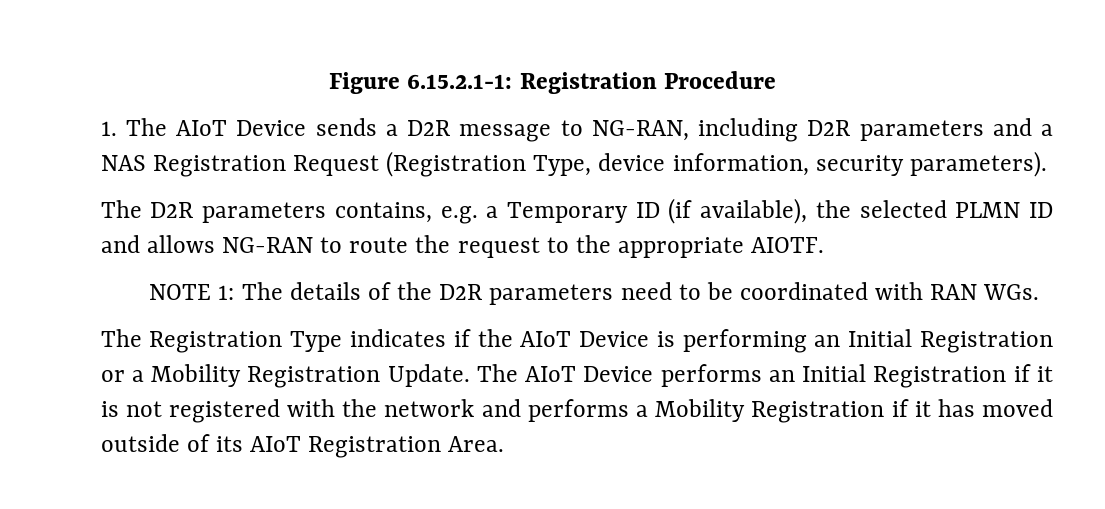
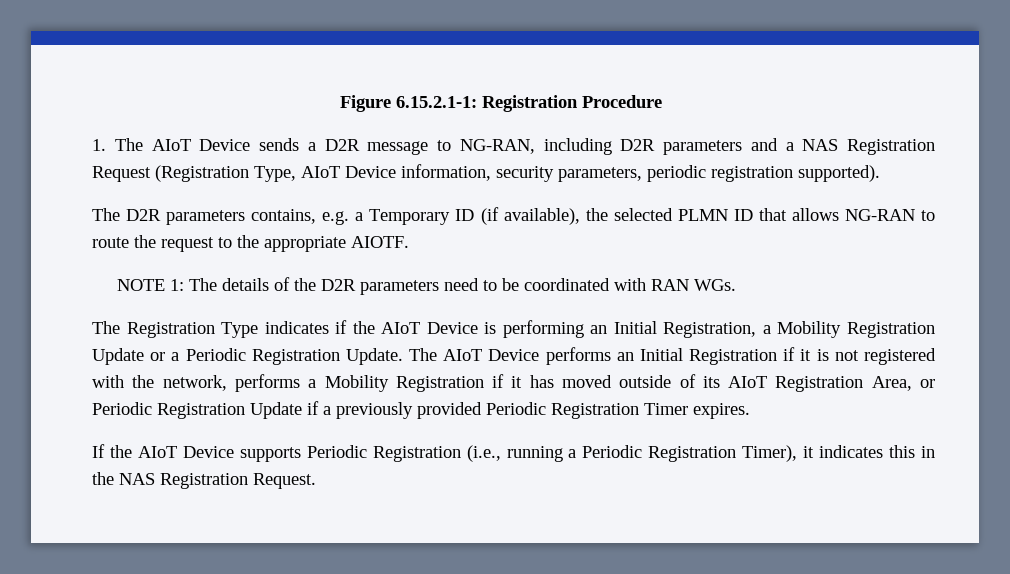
- 1. The AIoT Device sends a D2R message to NG-RAN, including D2R parameters and a NAS Registration Request (Registration Type, device information, security parameters).
+ 1. The AIoT Device sends a D2R message to NG-RAN, including D2R parameters and a NAS Registration Request (Registration Type, AIoT Device information, security parameters, periodic registration supported).
- The D2R parameters contains, e.g. a Temporary ID (if available), the selected PLMN ID and allows NG-RAN to route the request to the appropriate AIOTF.
+ The D2R parameters contains, e.g. a Temporary ID (if available), the selected PLMN ID that allows NG-RAN to route the request to the appropriate AIOTF.
- The Registration Type indicates if the AIoT Device is performing an Initial Registration or a Mobility Registration Update.
+ The Registration Type indicates if the AIoT Device is performing an Initial Registration, a Mobility Registration Update or a Periodic Registration Update.
- The AIoT Device performs an Initial Registration if it is not registered with the network and performs a Mobility Registration if it has moved outside of its AIoT Registration Area.
+ The AIoT Device performs an Initial Registration if it is not registered with the network, performs a Mobility Registration if it has moved outside of its AIoT Registration Area, or Periodic Registration Update if a previously provided Periodic Registration Timer expires.
+ If the AIoT Device supports Periodic Registration (i.e., running a Periodic Registration Timer), it indicates this in the NAS Registration Request.

